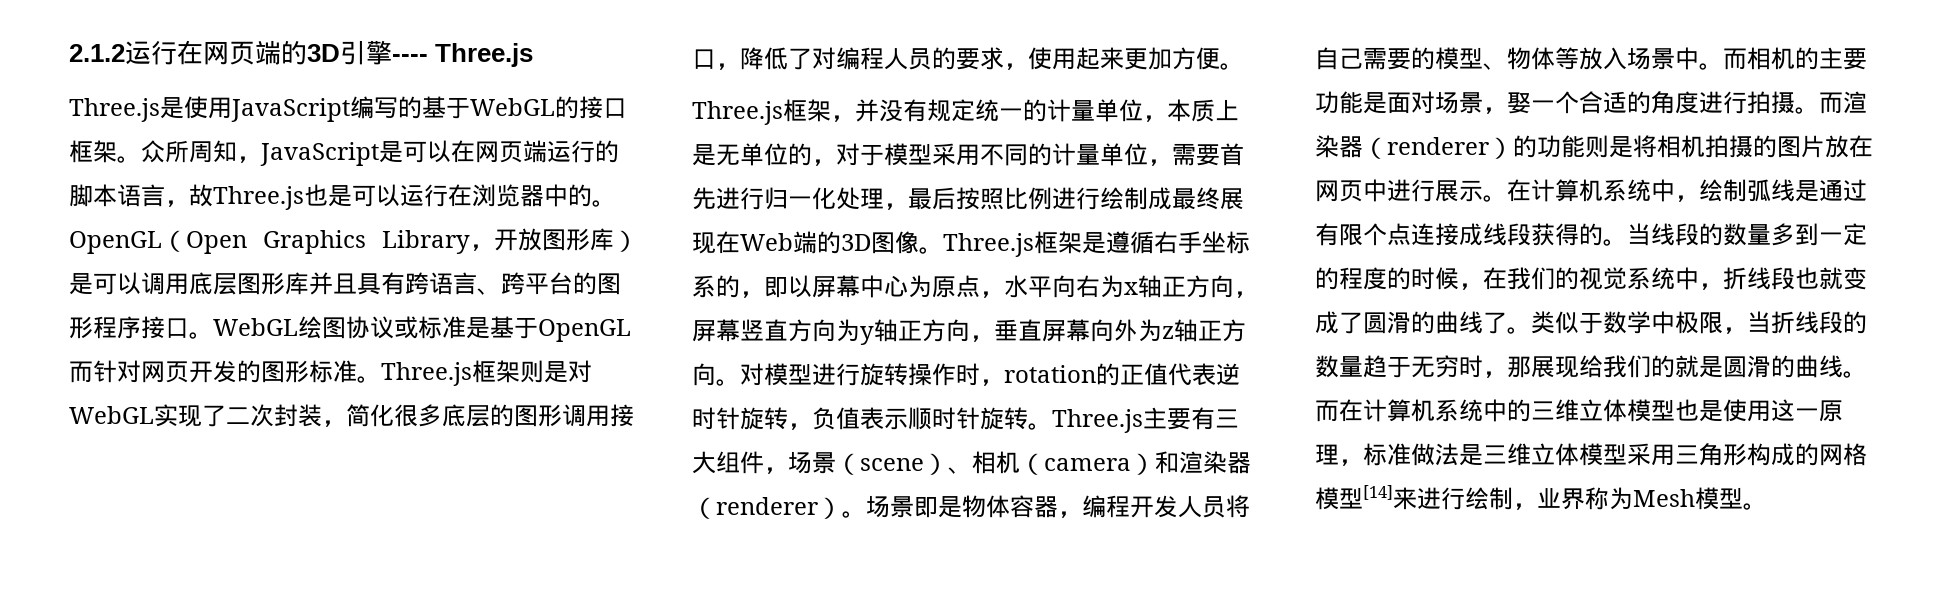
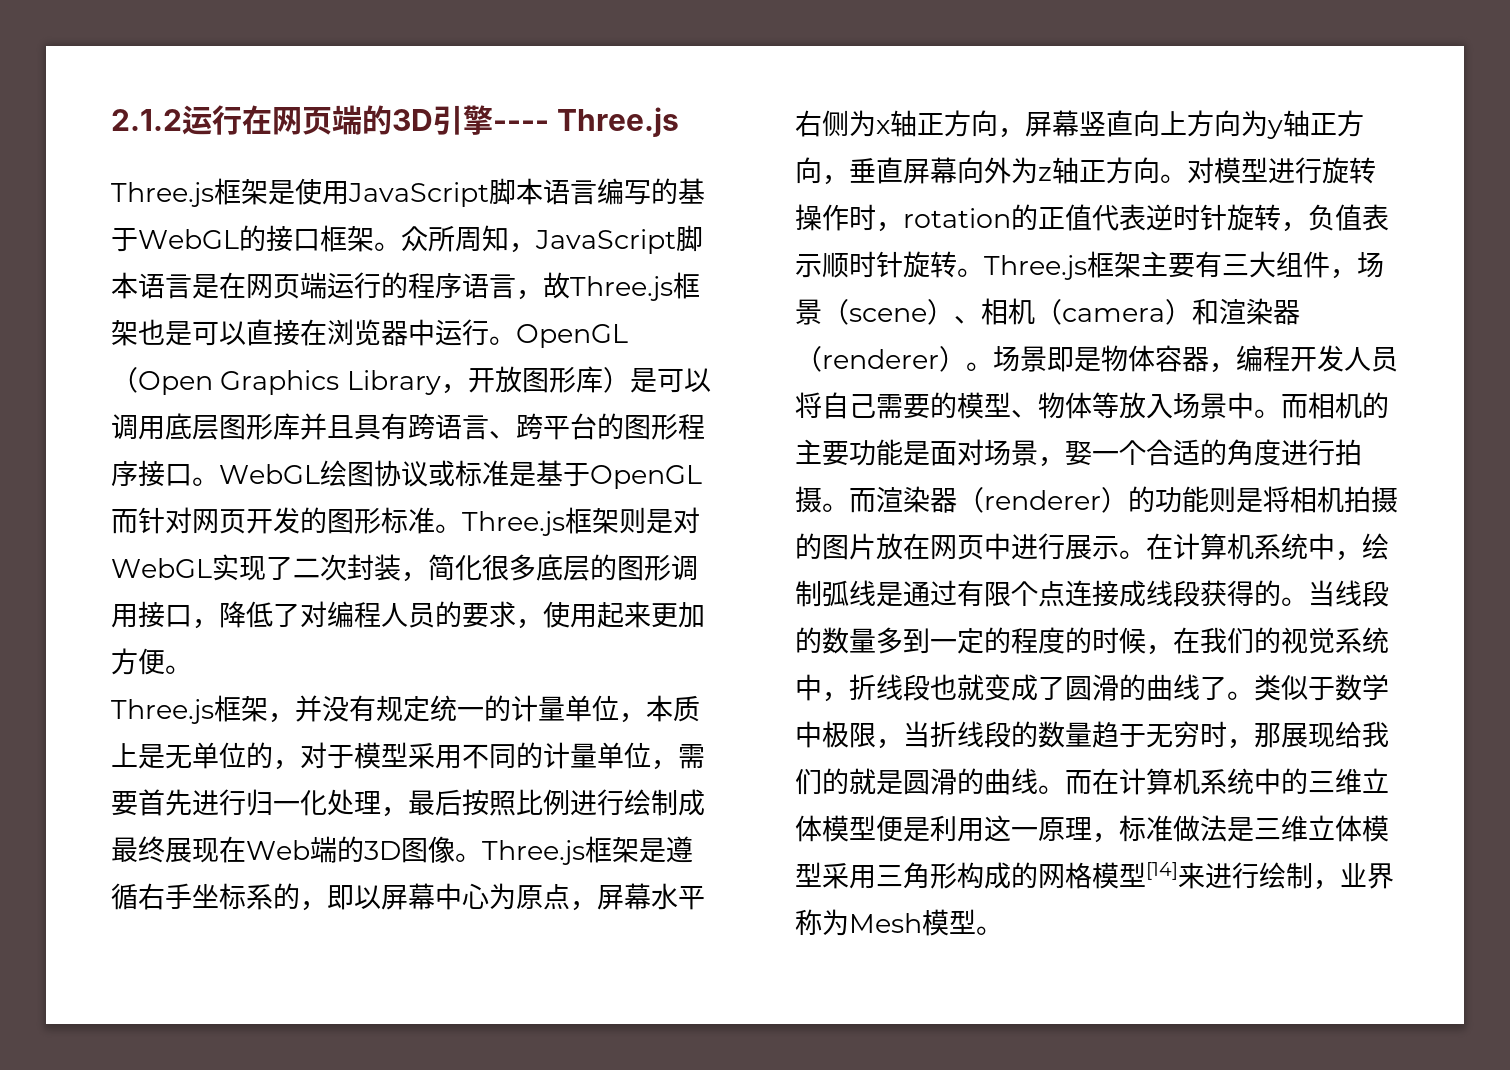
- Three.js是使用JavaScript编写的基于WebGL的接口框架。
+ Three.js框架是使用JavaScript脚本语言编写的基于WebGL的接口框架。
- 众所周知，JavaScript是可以在网页端运行的脚本语言，故Three.js也是可以运行在浏览器中的。
+ 众所周知，JavaScript脚本语言是在网页端运行的程序语言，故Three.js框架也是可以直接在浏览器中运行。
- Three.js框架是遵循右手坐标系的，即以屏幕中心为原点，水平向右为x轴正方向，屏幕竖直方向为y轴正方向，垂直屏幕向外为z轴正方向。
+ Three.js框架是遵循右手坐标系的，即以屏幕中心为原点，屏幕水平右侧为x轴正方向，屏幕竖直向上方向为y轴正方向，垂直屏幕向外为z轴正方向。
- Three.js主要有三大组件，场景（scene）、相机（camera）和渲染器（renderer）。
+ Three.js框架主要有三大组件，场景（scene）、相机（camera）和渲染器（renderer）。
- 而在计算机系统中的三维立体模型也是使用这一原理，标准做法是三维立体模型采用三角形构成的网格模型[14]来进行绘制，业界称为Mesh模型。
+ 而在计算机系统中的三维立体模型便是利用这一原理，标准做法是三维立体模型采用三角形构成的网格模型[14]来进行绘制，业界称为Mesh模型。

